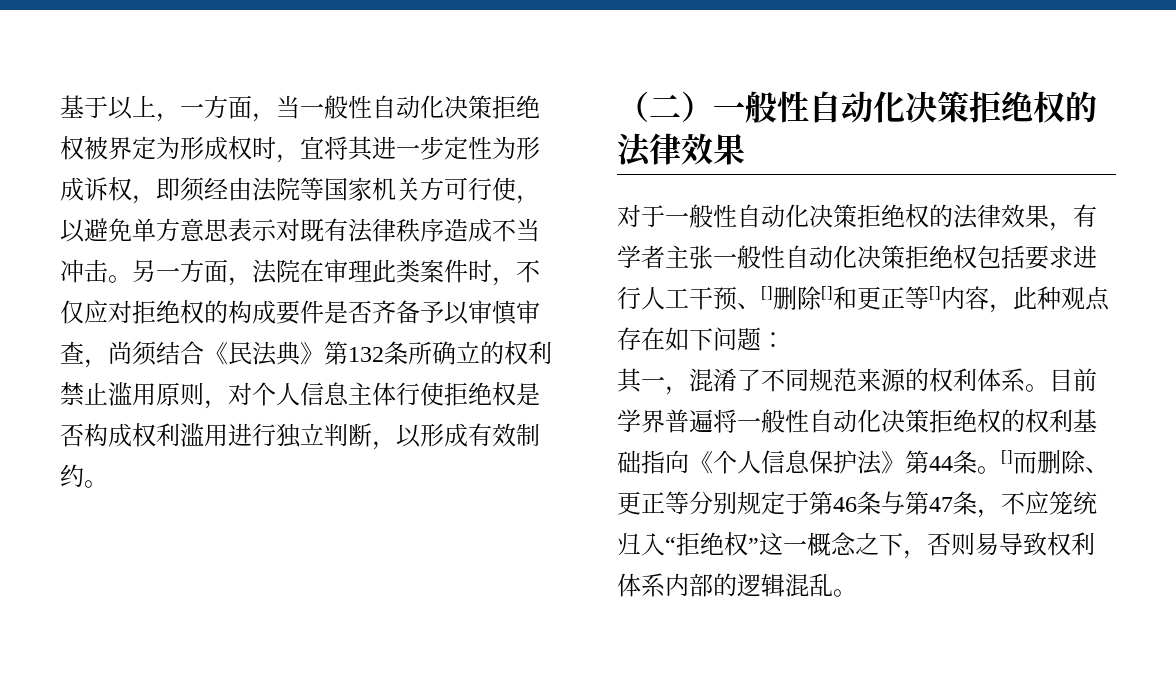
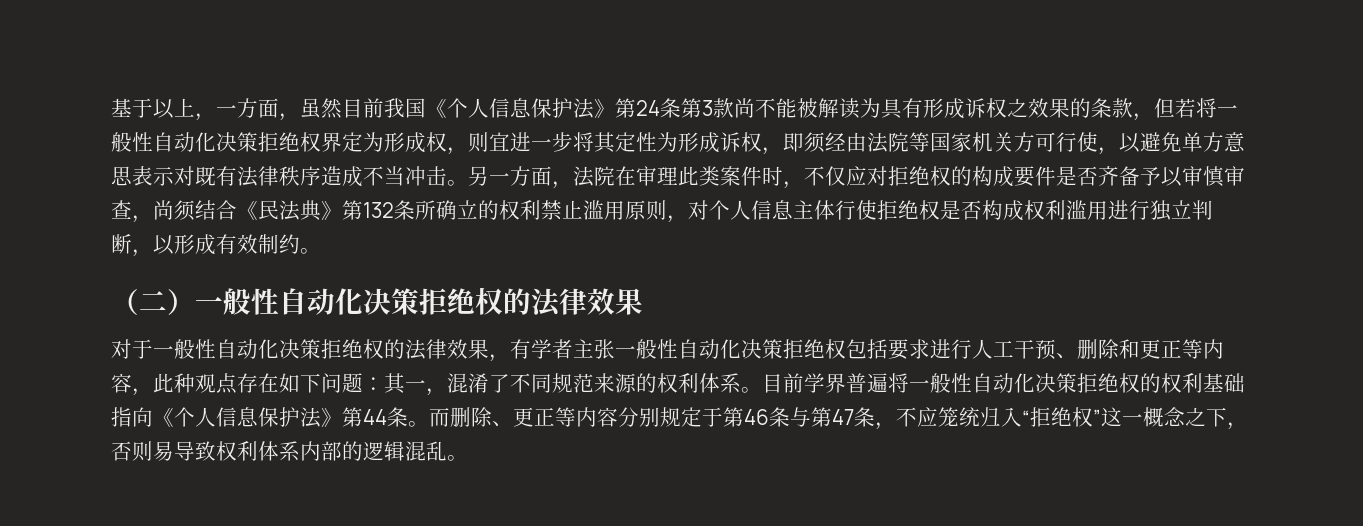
- 基于以上，一方面，当一般性自动化决策拒绝权被界定为形成权时，宜将其进一步定性为形成诉权，即须经由法院等国家机关方可行使，以避免单方意思表示对既有法律秩序造成不当冲击。
+ 基于以上，一方面，虽然目前我国《个人信息保护法》第24条第3款尚不能被解读为具有形成诉权之效果的条款，但若将一般性自动化决策拒绝权界定为形成权，则宜进一步将其定性为形成诉权，即须经由法院等国家机关方可行使，以避免单方意思表示对既有法律秩序造成不当冲击。
- 对于一般性自动化决策拒绝权的法律效果，有学者主张一般性自动化决策拒绝权包括要求进行人工干预、[]删除[]和更正等[]内容，此种观点存在如下问题：
- 其一，混淆了不同规范来源的权利体系。
+ 对于一般性自动化决策拒绝权的法律效果，有学者主张一般性自动化决策拒绝权包括要求进行人工干预、删除和更正等内容，此种观点存在如下问题：其一，混淆了不同规范来源的权利体系。
- []而删除、更正等分别规定于第46条与第47条，不应笼统归入“拒绝权”这一概念之下，否则易导致权利体系内部的逻辑混乱。
+ 而删除、更正等内容分别规定于第46条与第47条，不应笼统归入“拒绝权”这一概念之下，否则易导致权利体系内部的逻辑混乱。

